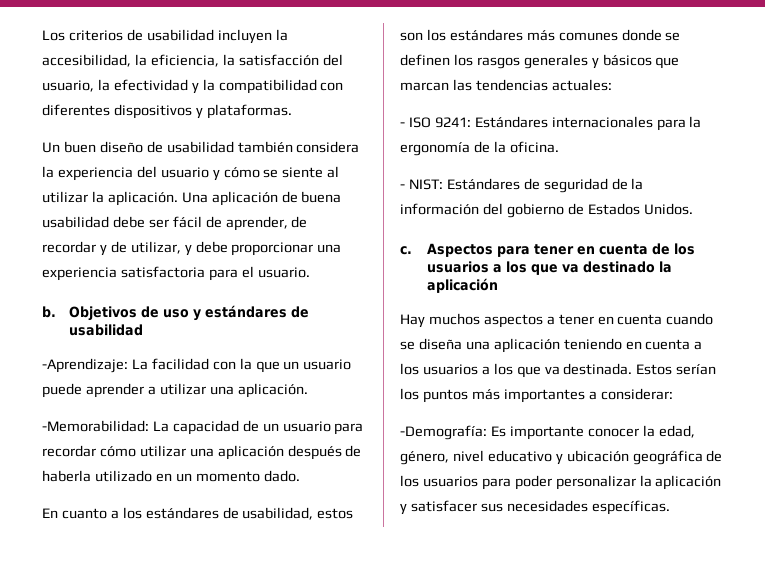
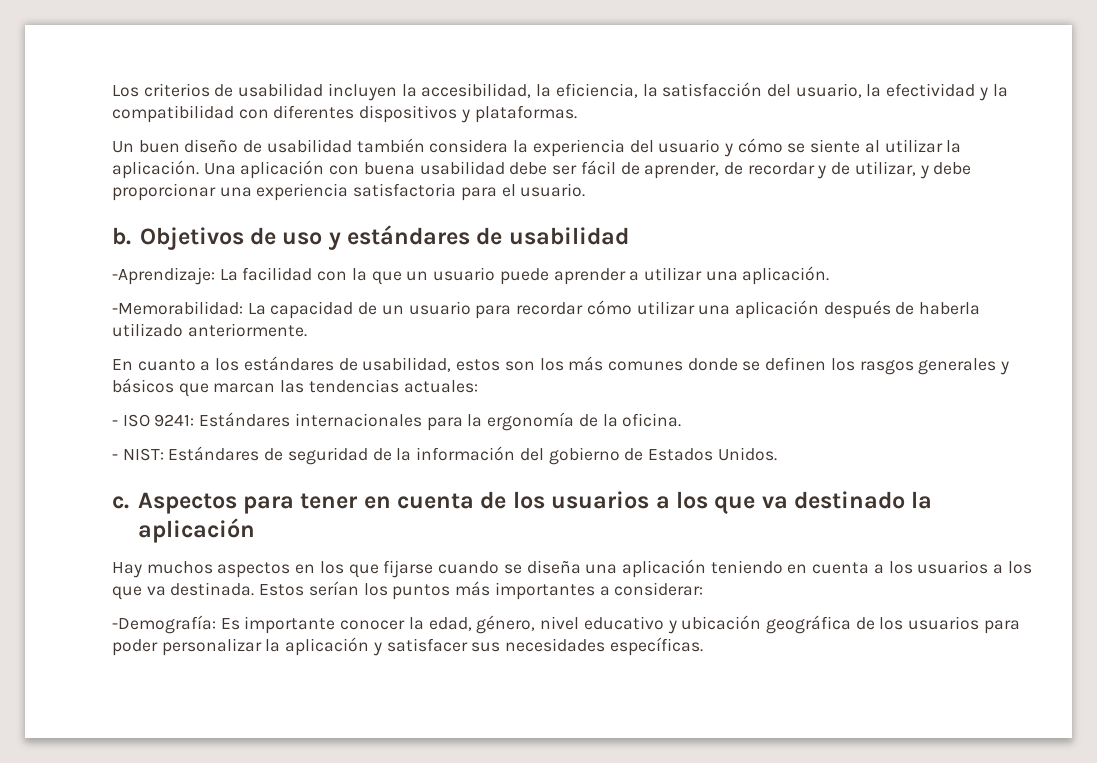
- Una aplicación de buena usabilidad debe ser fácil de aprender, de recordar y de utilizar, y debe proporcionar una experiencia satisfactoria para el usuario.
+ Una aplicación con buena usabilidad debe ser fácil de aprender, de recordar y de utilizar, y debe proporcionar una experiencia satisfactoria para el usuario.
- -Memorabilidad: La capacidad de un usuario para recordar cómo utilizar una aplicación después de haberla utilizado en un momento dado.
+ -Memorabilidad: La capacidad de un usuario para recordar cómo utilizar una aplicación después de haberla utilizado anteriormente.
- En cuanto a los estándares de usabilidad, estos son los estándares más comunes donde se definen los rasgos generales y básicos que marcan las tendencias actuales:
+ En cuanto a los estándares de usabilidad, estos son los más comunes donde se definen los rasgos generales y básicos que marcan las tendencias actuales:
- Hay muchos aspectos a tener en cuenta cuando se diseña una aplicación teniendo en cuenta a los usuarios a los que va destinada.
+ Hay muchos aspectos en los que fijarse cuando se diseña una aplicación teniendo en cuenta a los usuarios a los que va destinada.

